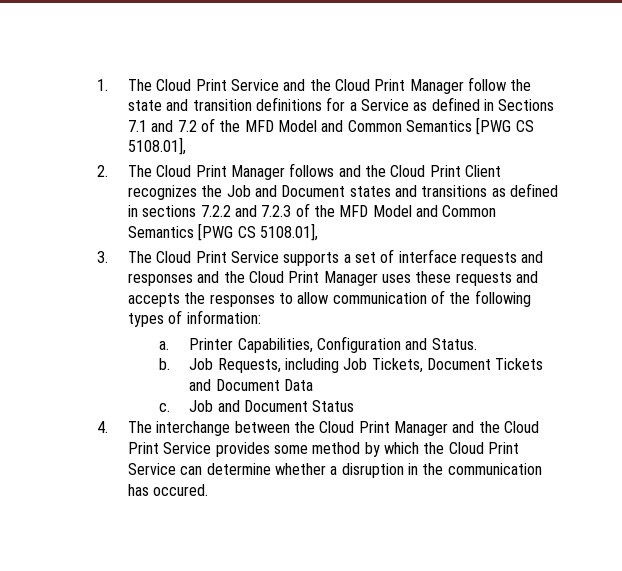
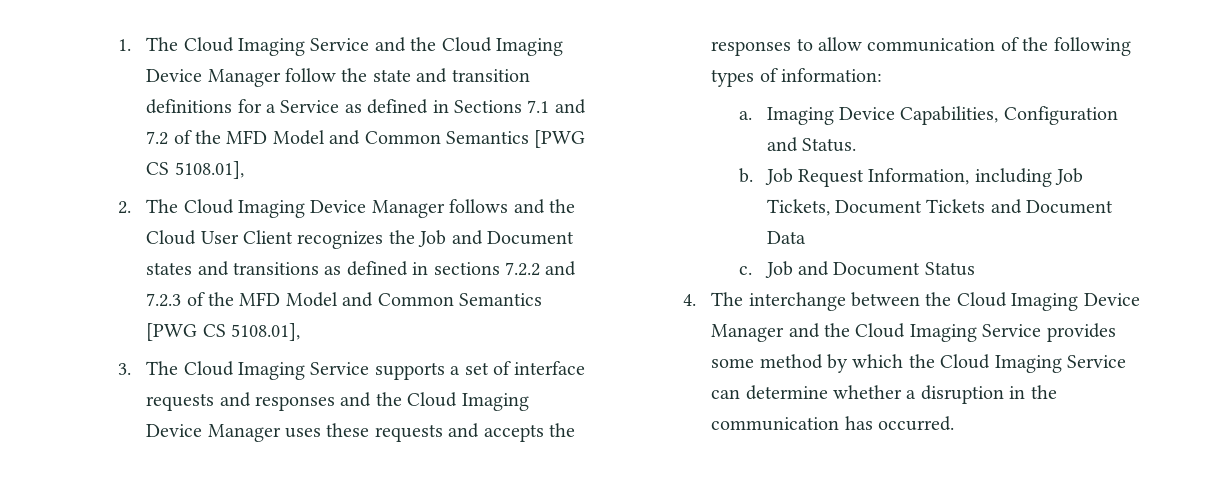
- 1. The Cloud Print Service and the Cloud Print Manager follow the state and transition definitions for a Service as defined in Sections 7.1 and 7.2 of the MFD Model and Common Semantics [PWG CS 5108.01],
+ 1. The Cloud Imaging Service and the Cloud Imaging Device Manager follow the state and transition definitions for a Service as defined in Sections 7.1 and 7.2 of the MFD Model and Common Semantics [PWG CS 5108.01],
- 2. The Cloud Print Manager follows and the Cloud Print Client recognizes the Job and Document states and transitions as defined in sections 7.2.2 and 7.2.3 of the MFD Model and Common Semantics [PWG CS 5108.01],
+ 2. The Cloud Imaging Device Manager follows and the Cloud User Client recognizes the Job and Document states and transitions as defined in sections 7.2.2 and 7.2.3 of the MFD Model and Common Semantics [PWG CS 5108.01],
- 3. The Cloud Print Service supports a set of interface requests and responses and the Cloud Print Manager uses these requests and accepts the responses to allow communication of the following types of information:
+ 3. The Cloud Imaging Service supports a set of interface requests and responses and the Cloud Imaging Device Manager uses these requests and accepts the responses to allow communication of the following types of information:
- Printer Capabilities, Configuration and Status.
+ Imaging Device Capabilities, Configuration and Status.
- Job Requests, including Job Tickets, Document Tickets and Document Data
+ Job Request Information, including Job Tickets, Document Tickets and Document Data
- 4. The interchange between the Cloud Print Manager and the Cloud Print Service provides some method by which the Cloud Print Service can determine whether a disruption in the communication has occured.
+ 4. The interchange between the Cloud Imaging Device Manager and the Cloud Imaging Service provides some method by which the Cloud Imaging Service can determine whether a disruption in the communication has occurred.

